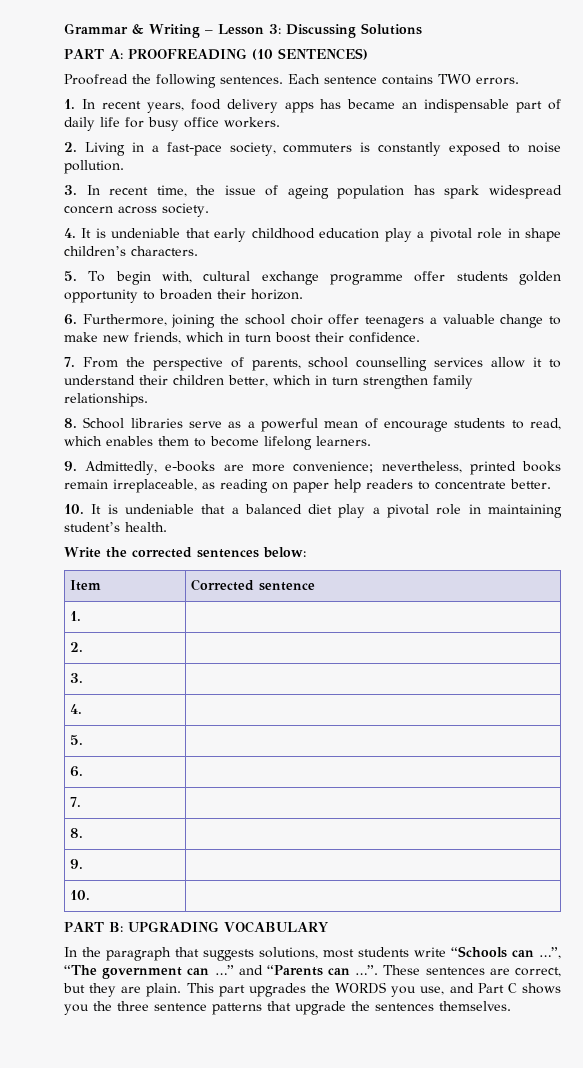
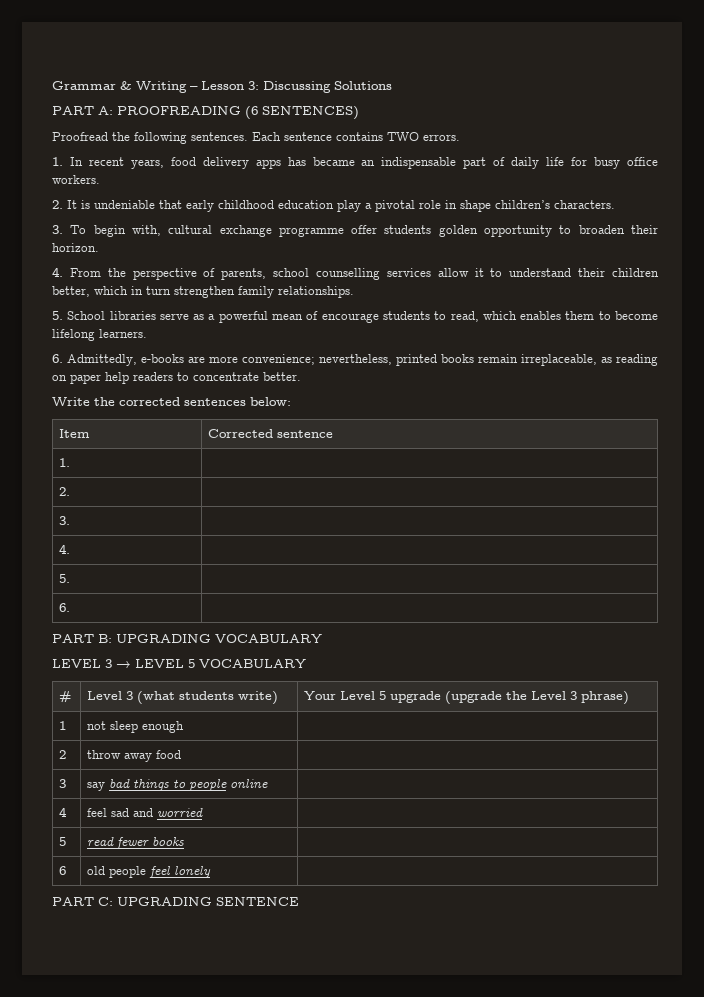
- PART A: PROOFREADING (10 SENTENCES)
+ PART A: PROOFREADING (6 SENTENCES)
- 2. Living in a fast-pace society, commuters is constantly exposed to noise pollution.
- 3. In recent time, the issue of ageing population has spark widespread concern across society.
- 4. It is undeniable that early childhood education play a pivotal role in shape children’s characters.
+ 2. It is undeniable that early childhood education play a pivotal role in shape children’s characters.
- 5. To begin with, cultural exchange programme offer students golden opportunity to broaden their horizon.
+ 3. To begin with, cultural exchange programme offer students golden opportunity to broaden their horizon.
- 6. Furthermore, joining the school choir offer teenagers a valuable change to make new friends, which in turn boost their confidence.
- 7. From the perspective of parents, school counselling services allow it to understand their children better, which in turn strengthen family relationships.
+ 4. From the perspective of parents, school counselling services allow it to understand their children better, which in turn strengthen family relationships.
- 8. School libraries serve as a powerful mean of encourage students to read, which enables them to become lifelong learners.
+ 5. School libraries serve as a powerful mean of encourage students to read, which enables them to become lifelong learners.
- 9. Admittedly, e-books are more convenience; nevertheless, printed books remain irreplaceable, as reading on paper help readers to concentrate better.
+ 6. Admittedly, e-books are more convenience; nevertheless, printed books remain irreplaceable, as reading on paper help readers to concentrate better.
- 10. It is undeniable that a balanced diet play a pivotal role in maintaining student’s health.
- 7. |
- 8. |
- 9. |
- 10. |
- In the paragraph that suggests solutions, most students write “Schools can …”, “The government can …” and “Parents can …”. These sentences are correct, but they are plain. This part upgrades the WORDS you use, and Part C shows you the three sentence patterns that upgrade the sentences themselves.
+ LEVEL 3 → LEVEL 5 VOCABULARY
+ # | Level 3 (what students write) | Your Level 5 upgrade (upgrade the Level 3 phrase)
+ 1 | not sleep enough |
+ 2 | throw away food |
+ 3 | say bad things to people online |
+ 4 | feel sad and worried |
+ 5 | read fewer books |
+ 6 | old people feel lonely |
+ PART C: UPGRADING SENTENCE

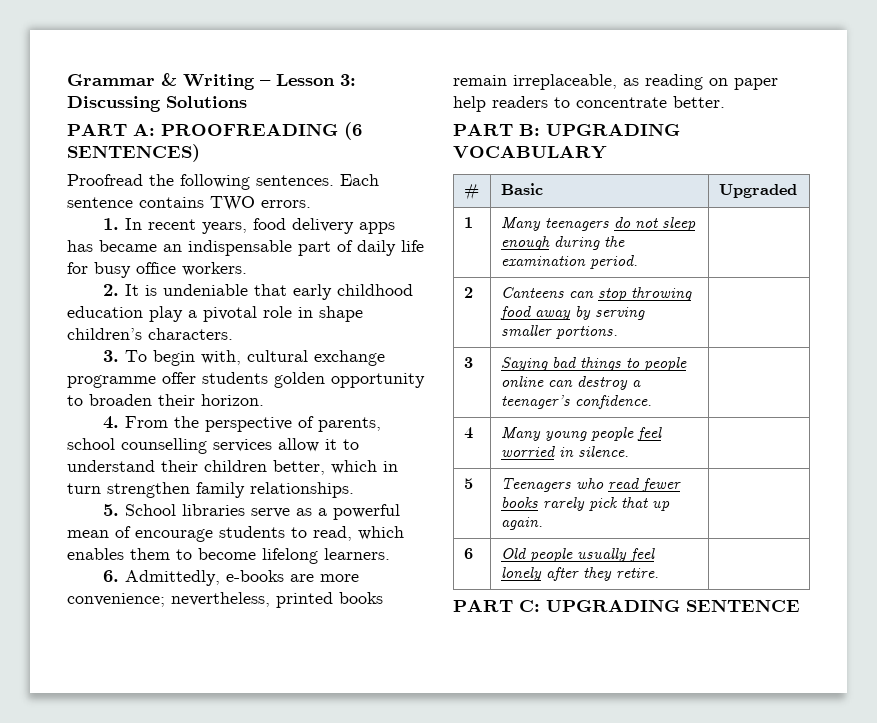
- Write the corrected sentences below:
- Item | Corrected sentence
- 1. |
- 2. |
- 3. |
- 4. |
- 5. |
- 6. |
  PART B: UPGRADING VOCABULARY
- LEVEL 3 → LEVEL 5 VOCABULARY
- # | Level 3 (what students write) | Your Level 5 upgrade (upgrade the Level 3 phrase)
- 1 | not sleep enough |
- 2 | throw away food |
+ # | Basic | Upgraded
+ 1 | Many teenagers do not sleep enough during the examination period. |
+ 2 | Canteens can stop throwing food away by serving smaller portions. |
- 3 | say bad things to people online |
- 4 | feel sad and worried |
+ 3 | Saying bad things to people online can destroy a teenager’s confidence. |
+ 4 | Many young people feel worried in silence. |
- 5 | read fewer books |
- 6 | old people feel lonely |
+ 5 | Teenagers who read fewer books rarely pick that up again. |
+ 6 | Old people usually feel lonely after they retire. |

